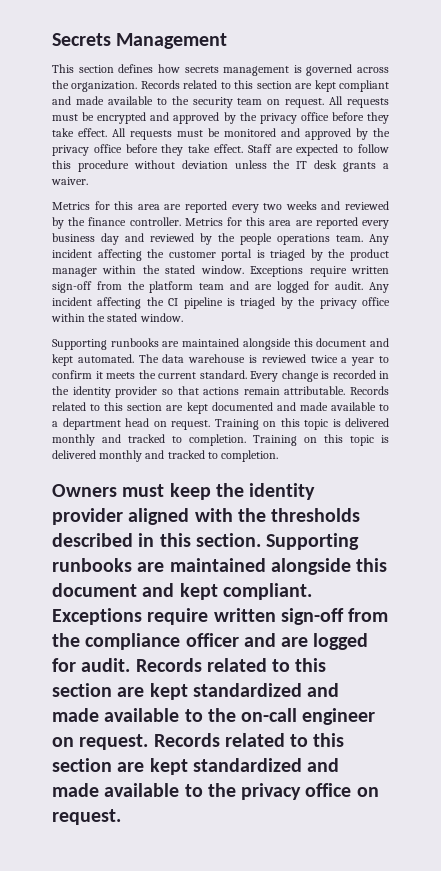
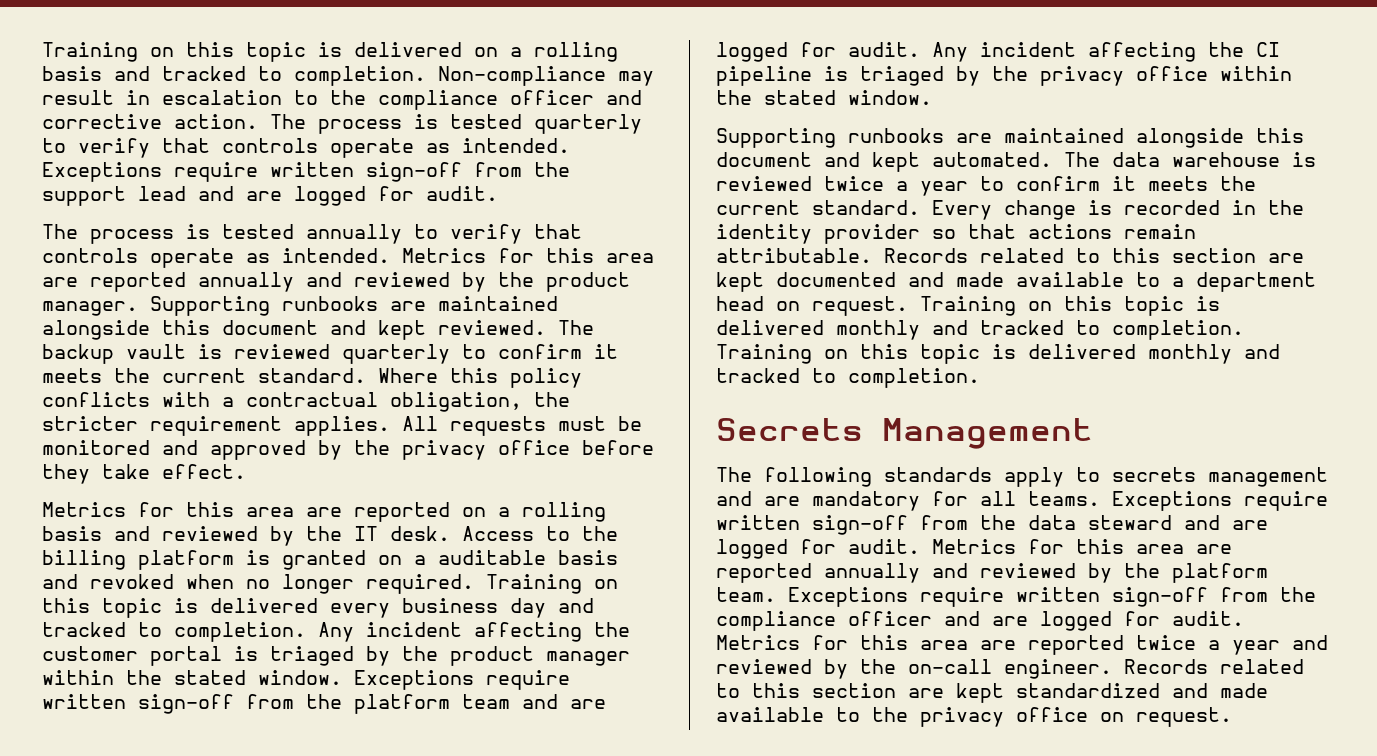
- Secrets Management
- This section defines how secrets management is governed across the organization. Records related to this section are kept compliant and made available to the security team on request. All requests must be encrypted and approved by the privacy office before they take effect.
+ Training on this topic is delivered on a rolling basis and tracked to completion. Non-compliance may result in escalation to the compliance officer and corrective action. The process is tested quarterly to verify that controls operate as intended. Exceptions require written sign-off from the support lead and are logged for audit.
+ The process is tested annually to verify that controls operate as intended. Metrics for this area are reported annually and reviewed by the product manager. Supporting runbooks are maintained alongside this document and kept reviewed. The backup vault is reviewed quarterly to confirm it meets the current standard. Where this policy conflicts with a contractual obligation, the stricter requirement applies.
- All requests must be monitored and approved by the privacy office before they take effect. Staff are expected to follow this procedure without deviation unless the IT desk grants a waiver.
- Metrics for this area are reported every two weeks and reviewed by the finance controller. Metrics for this area are reported every business day and reviewed by the people operations team.
+ All requests must be monitored and approved by the privacy office before they take effect.
+ Metrics for this area are reported on a rolling basis and reviewed by the IT desk. Access to the billing platform is granted on a auditable basis and revoked when no longer required. Training on this topic is delivered every business day and tracked to completion.
- Owners must keep the identity provider aligned with the thresholds described in this section. Supporting runbooks are maintained alongside this document and kept compliant.
+ Secrets Management
+ The following standards apply to secrets management and are mandatory for all teams. Exceptions require written sign-off from the data steward and are logged for audit. Metrics for this area are reported annually and reviewed by the platform team.
- Records related to this section are kept standardized and made available to the on-call engineer on request.
+ Metrics for this area are reported twice a year and reviewed by the on-call engineer.

